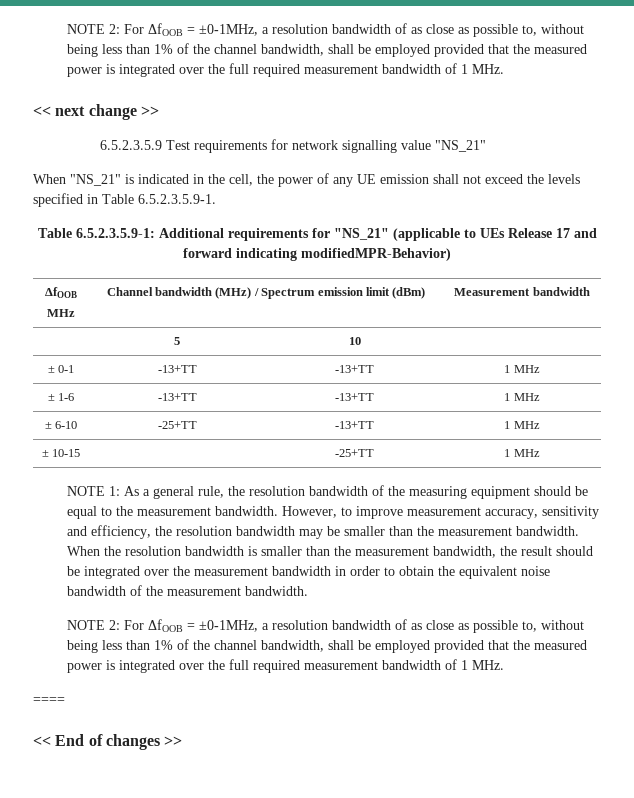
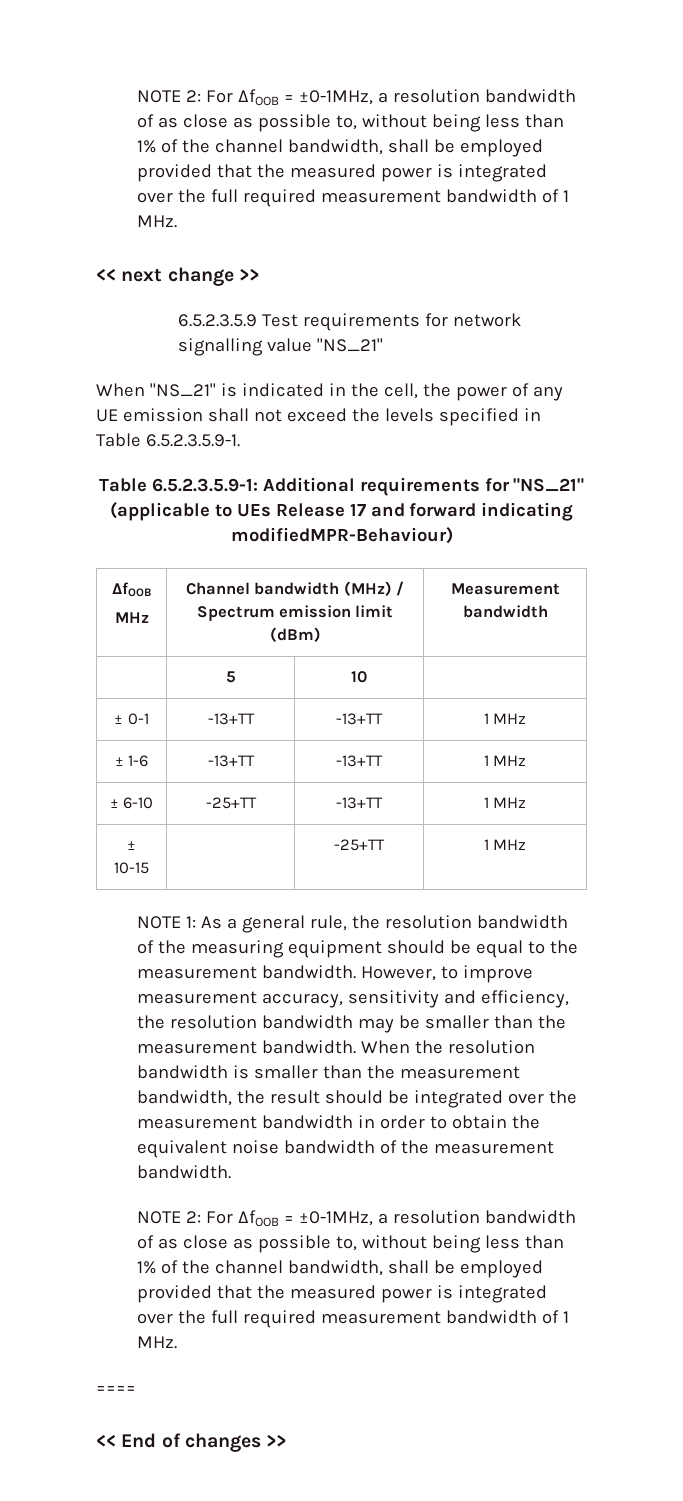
- Table 6.5.2.3.5.9-1: Additional requirements for "NS_21" (applicable to UEs Release 17 and forward indicating modifiedMPR-Behavior)
+ Table 6.5.2.3.5.9-1: Additional requirements for "NS_21" (applicable to UEs Release 17 and forward indicating modifiedMPR-Behaviour)

